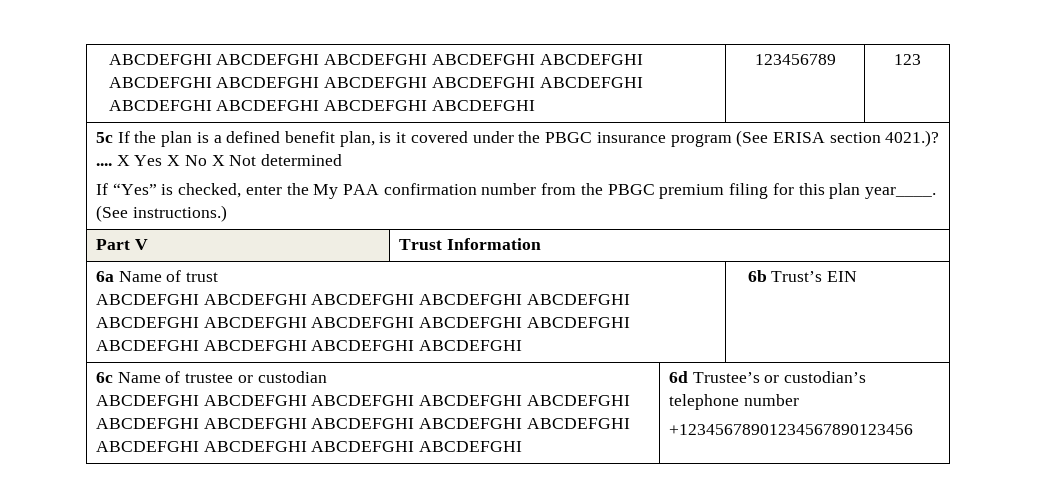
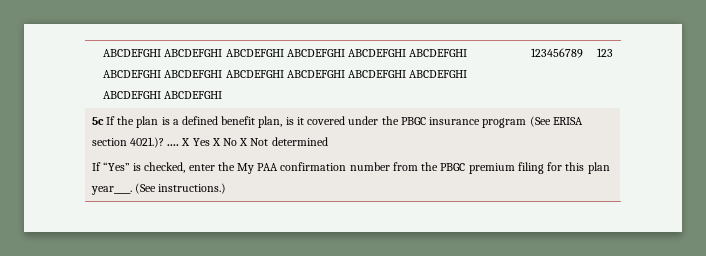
- Part V | Trust Information
- 6a Name of trust
- ABCDEFGHI ABCDEFGHI ABCDEFGHI ABCDEFGHI ABCDEFGHI ABCDEFGHI ABCDEFGHI ABCDEFGHI ABCDEFGHI ABCDEFGHI ABCDEFGHI ABCDEFGHI ABCDEFGHI ABCDEFGHI | 6b Trust’s EIN
- 6c Name of trustee or custodian
- ABCDEFGHI ABCDEFGHI ABCDEFGHI ABCDEFGHI ABCDEFGHI ABCDEFGHI ABCDEFGHI ABCDEFGHI ABCDEFGHI ABCDEFGHI ABCDEFGHI ABCDEFGHI ABCDEFGHI ABCDEFGHI | 6d Trustee’s or custodian’s telephone number
- +12345678901234567890123456

